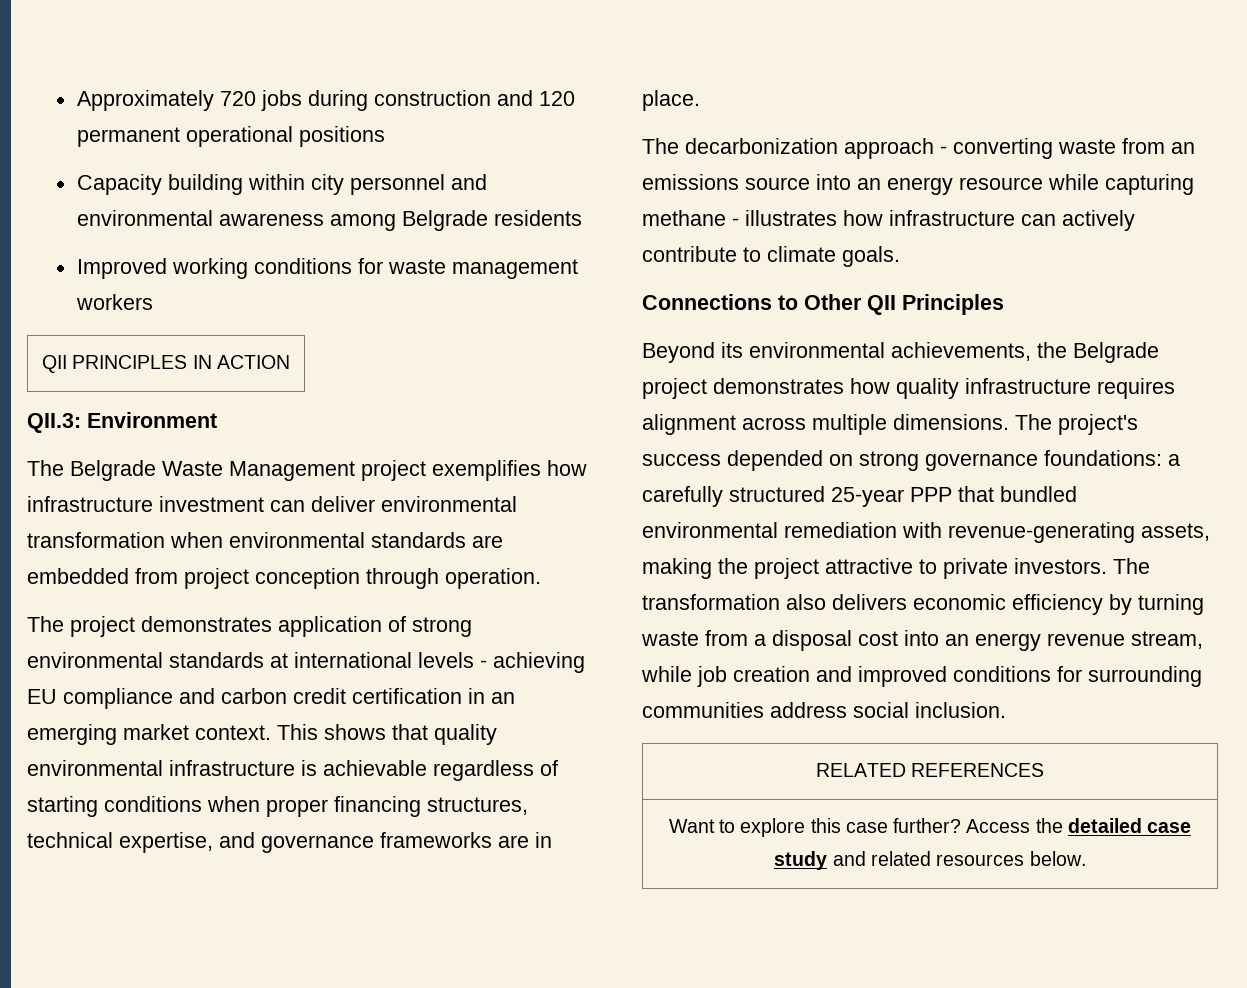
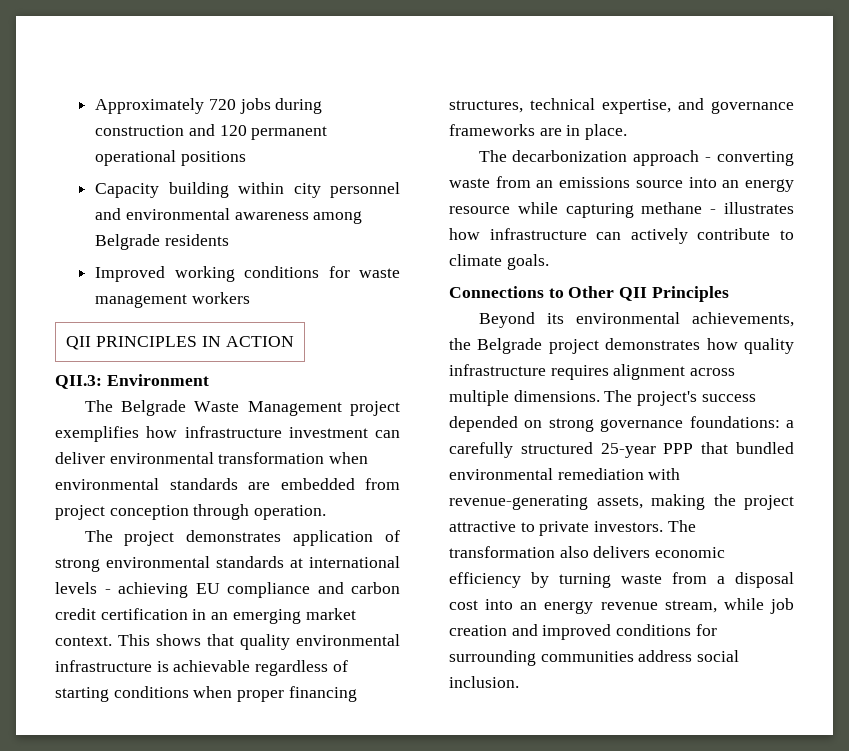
- RELATED REFERENCES
- Want to explore this case further? Access the detailed case study and related resources below.

